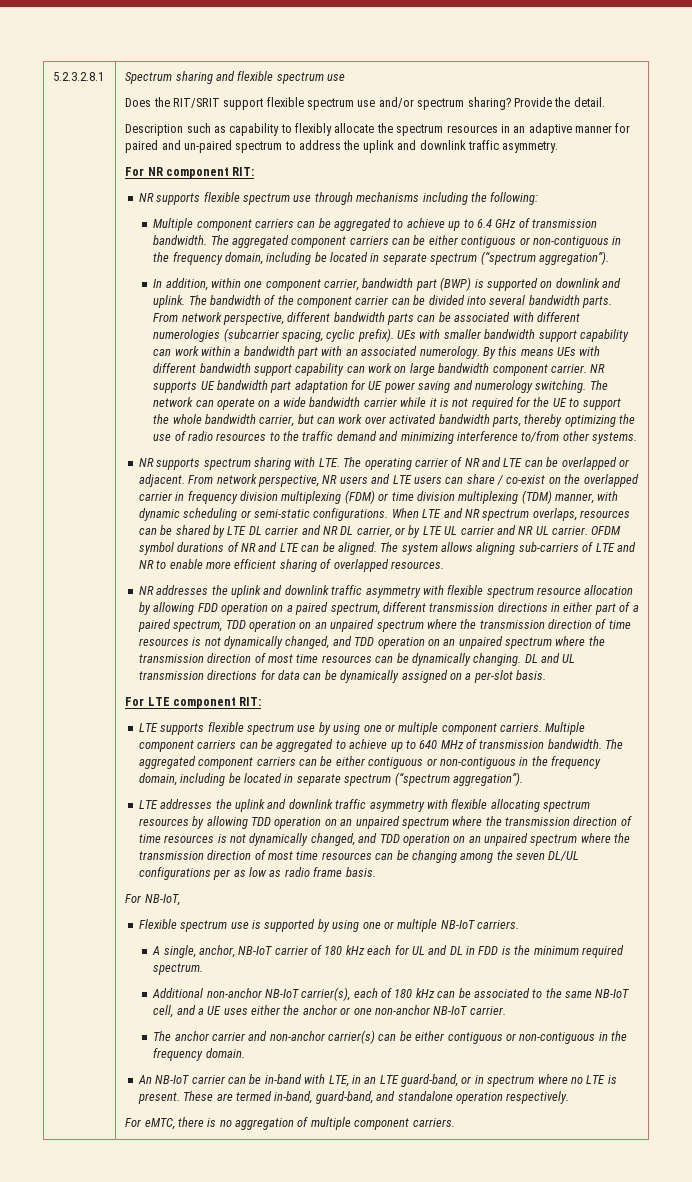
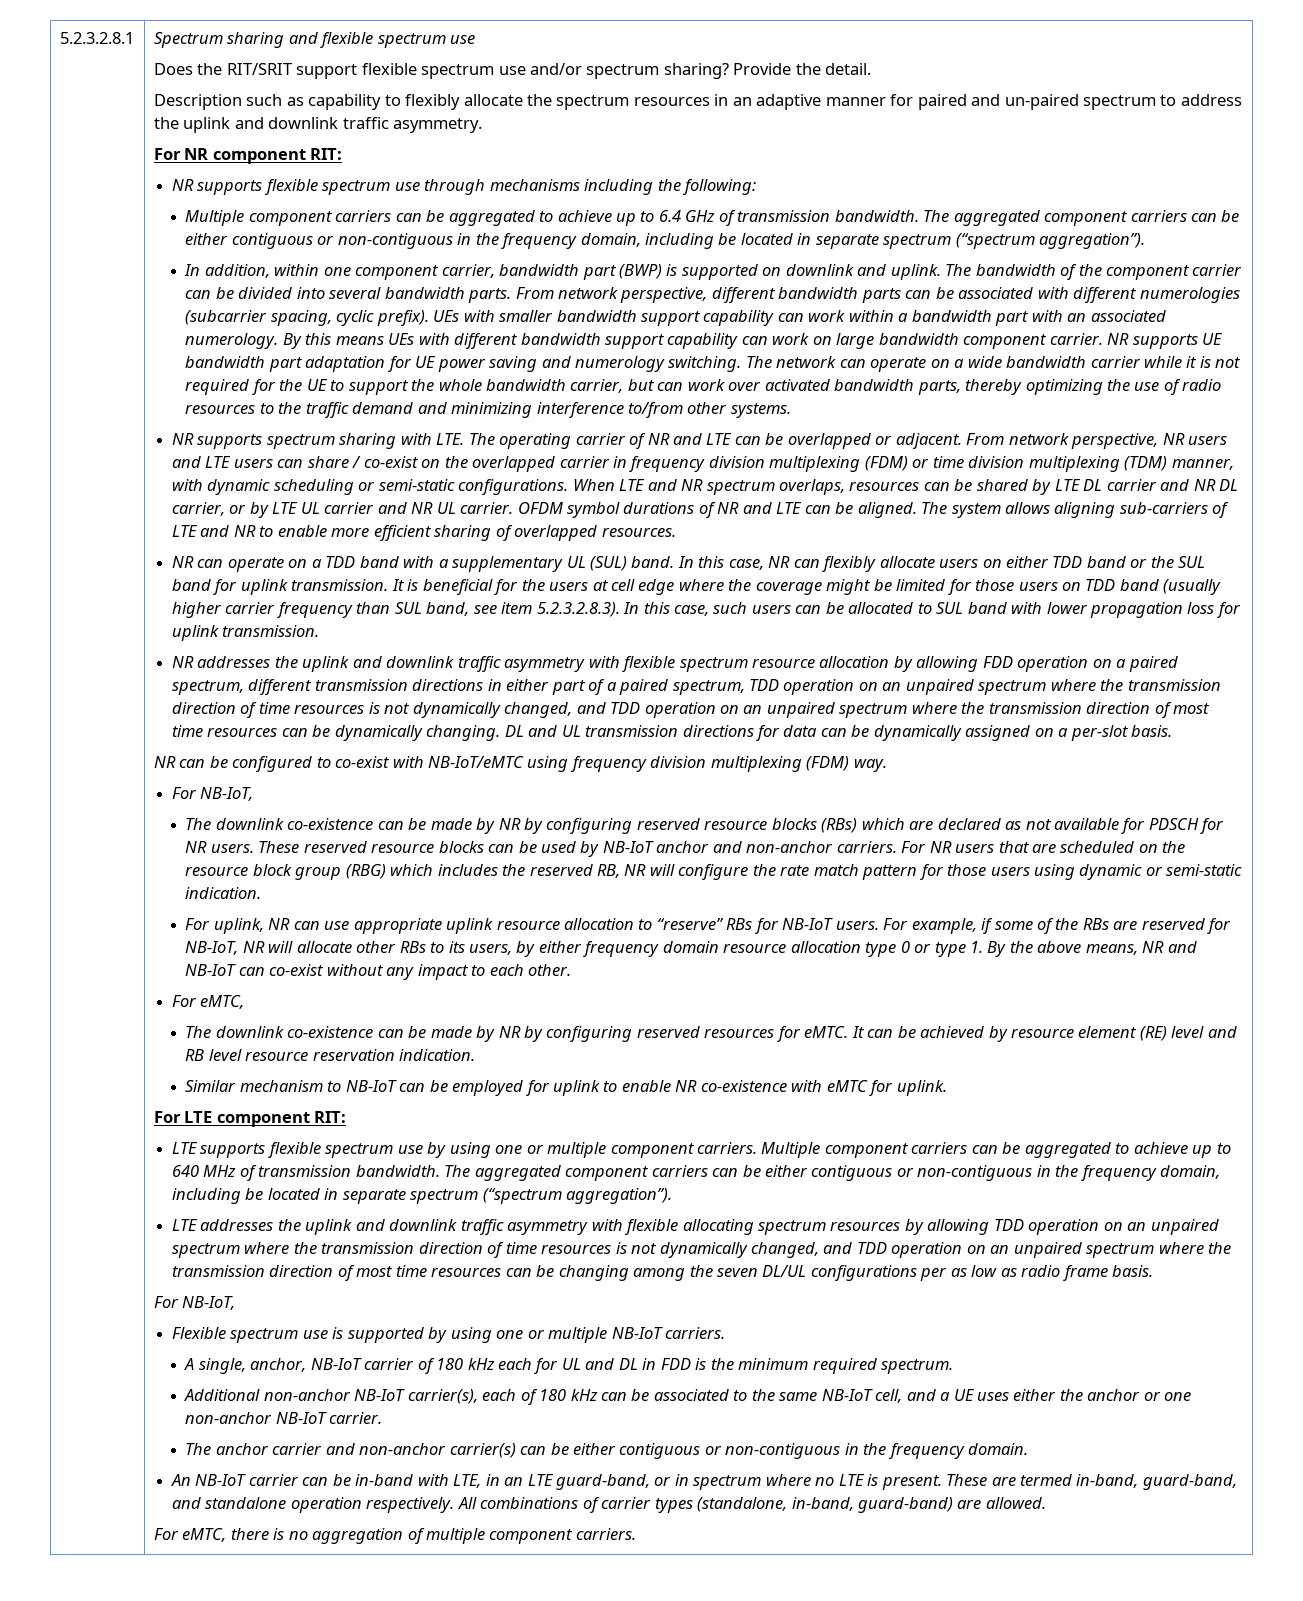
+ NR can operate on a TDD band with a supplementary UL (SUL) band. In this case, NR can flexibly allocate users on either TDD band or the SUL band for uplink transmission. It is beneficial for the users at cell edge where the coverage might be limited for those users on TDD band (usually higher carrier frequency than SUL band, see item 5.2.3.2.8.3). In this case, such users can be allocated to SUL band with lower propagation loss for uplink transmission.
+ NR can be configured to co-exist with NB-IoT/eMTC using frequency division multiplexing (FDM) way.
+ For NB-IoT,
+ The downlink co-existence can be made by NR by configuring reserved resource blocks (RBs) which are declared as not available for PDSCH for NR users. These reserved resource blocks can be used by NB-IoT anchor and non-anchor carriers. For NR users that are scheduled on the resource block group (RBG) which includes the reserved RB, NR will configure the rate match pattern for those users using dynamic or semi-static indication.
+ For uplink, NR can use appropriate uplink resource allocation to “reserve” RBs for NB-IoT users. For example, if some of the RBs are reserved for NB-IoT, NR will allocate other RBs to its users, by either frequency domain resource allocation type 0 or type 1. By the above means, NR and NB-IoT can co-exist without any impact to each other.
+ For eMTC,
+ The downlink co-existence can be made by NR by configuring reserved resources for eMTC. It can be achieved by resource element (RE) level and RB level resource reservation indication.
+ Similar mechanism to NB-IoT can be employed for uplink to enable NR co-existence with eMTC for uplink.
+ All combinations of carrier types (standalone, in-band, guard-band) are allowed.

